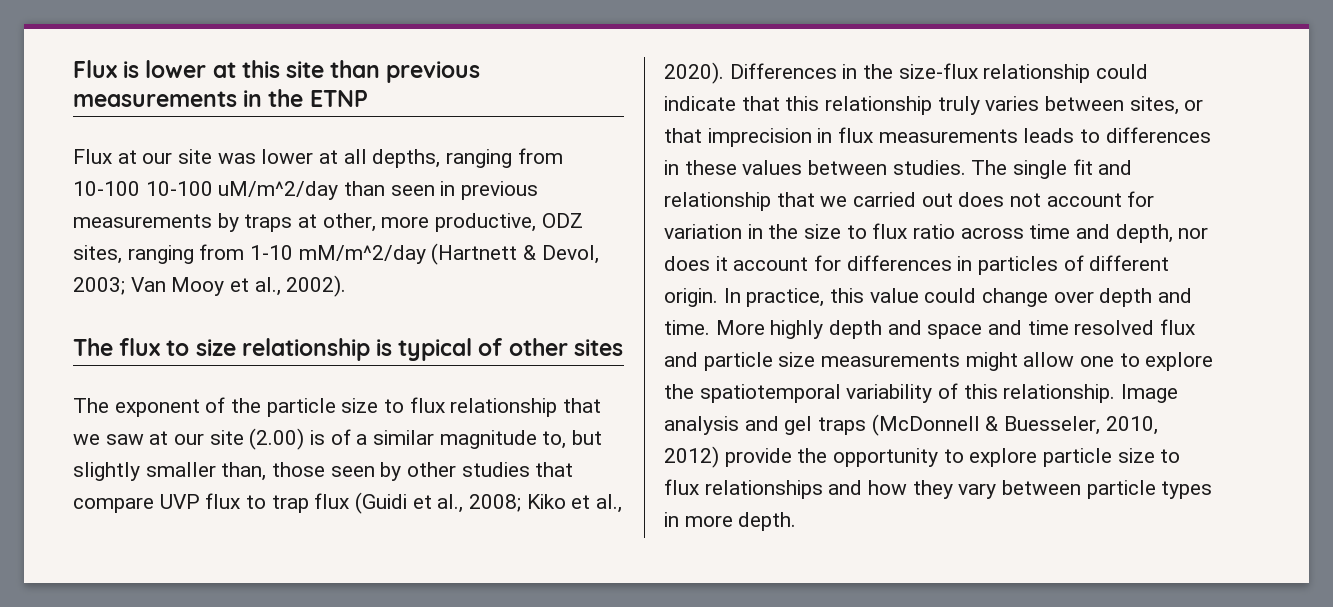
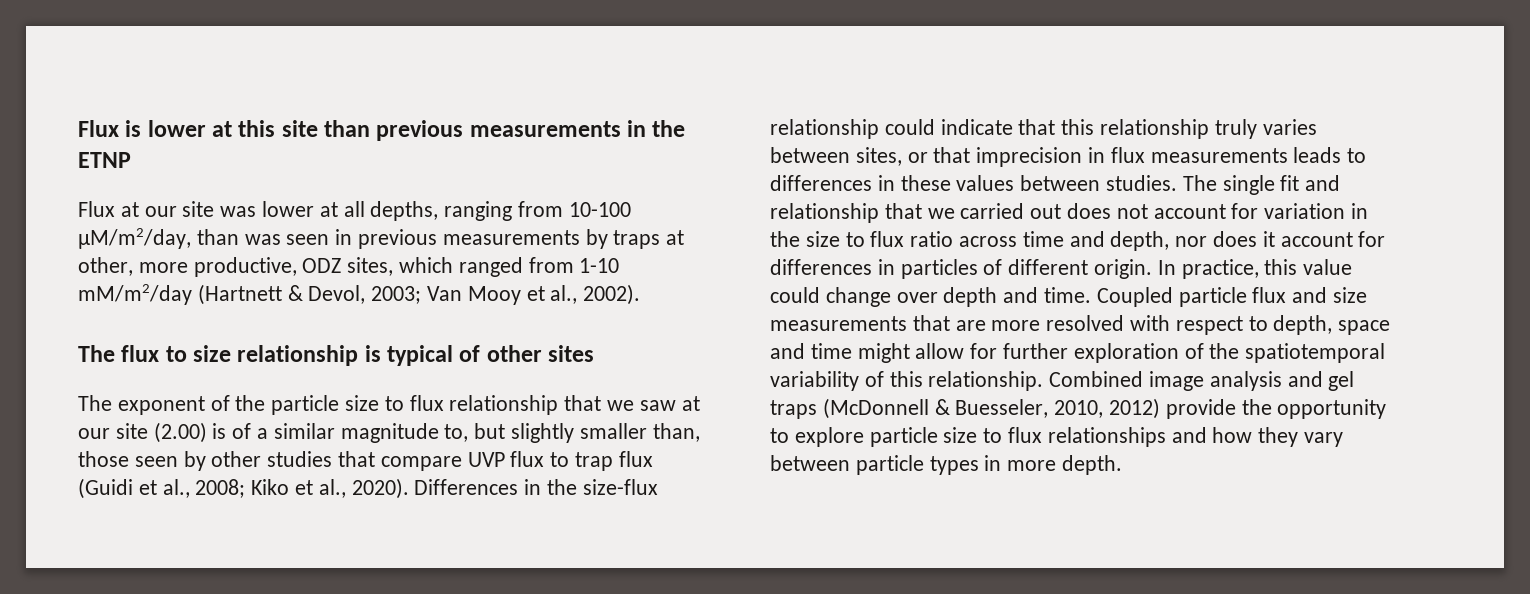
- Flux at our site was lower at all depths, ranging from 10-100 10-100 uM/m^2/day than seen in previous measurements by traps at other, more productive, ODZ sites, ranging from 1-10 mM/m^2/day (Hartnett & Devol, 2003; Van Mooy et al., 2002).
+ Flux at our site was lower at all depths, ranging from 10-100 μM/m2/day, than was seen in previous measurements by traps at other, more productive, ODZ sites, which ranged from 1-10 mM/m2/day (Hartnett & Devol, 2003; Van Mooy et al., 2002).
- More highly depth and space and time resolved flux and particle size measurements might allow one to explore the spatiotemporal variability of this relationship.
+ Coupled particle flux and size measurements that are more resolved with respect to depth, space and time might allow for further exploration of the spatiotemporal variability of this relationship.
- Image analysis and gel traps (McDonnell & Buesseler, 2010, 2012) provide the opportunity to explore particle size to flux relationships and how they vary between particle types in more depth.
+ Combined image analysis and gel traps (McDonnell & Buesseler, 2010, 2012) provide the opportunity to explore particle size to flux relationships and how they vary between particle types in more depth.

